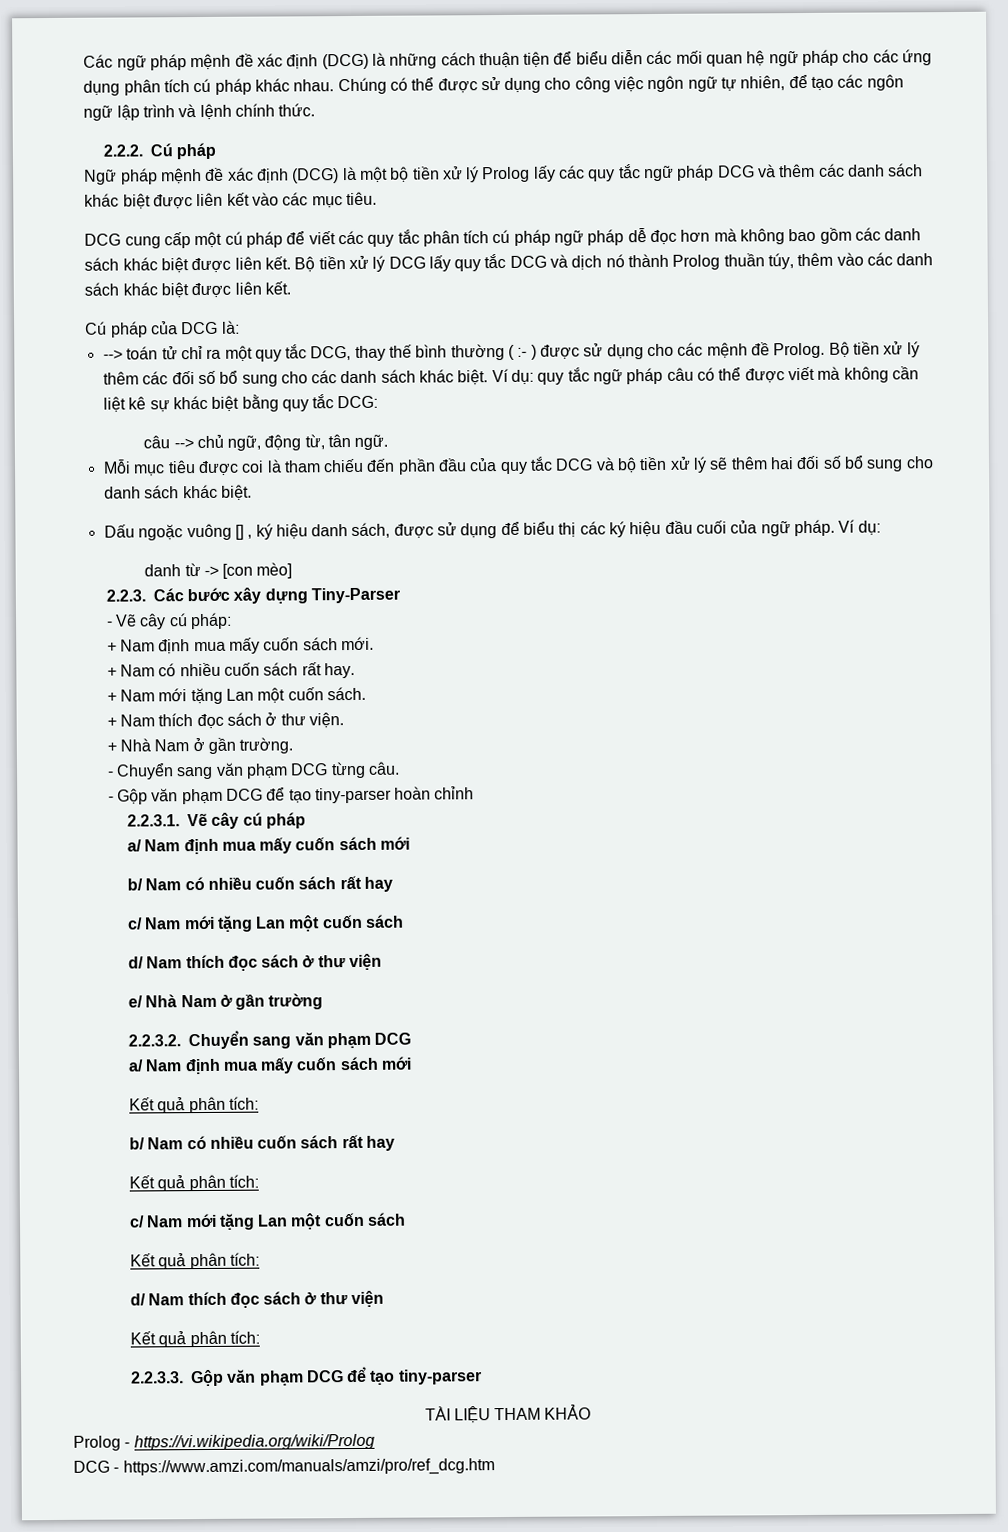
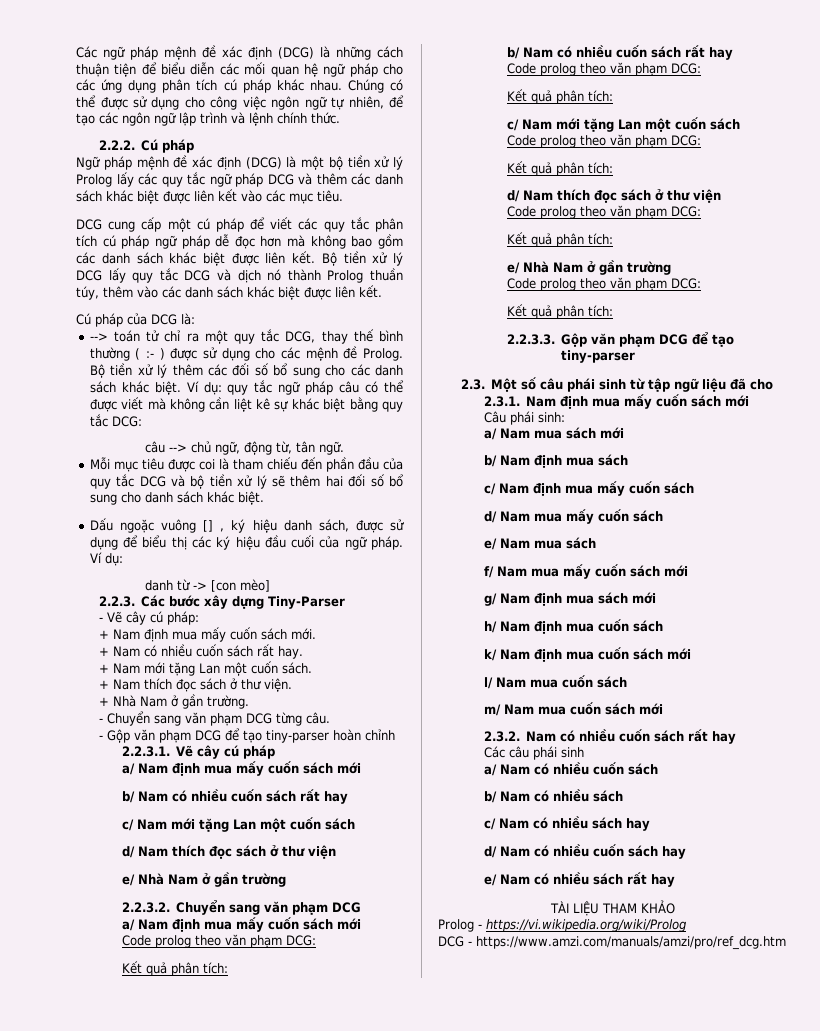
  2.2.3.2. Chuyển sang văn phạm DCG
  a/ Nam định mua mấy cuốn sách mới
+ Code prolog theo văn phạm DCG:
  Kết quả phân tích:
  b/ Nam có nhiều cuốn sách rất hay
+ Code prolog theo văn phạm DCG:
  Kết quả phân tích:
  c/ Nam mới tặng Lan một cuốn sách
+ Code prolog theo văn phạm DCG:
  Kết quả phân tích:
  d/ Nam thích đọc sách ở thư viện
+ Code prolog theo văn phạm DCG:
+ Kết quả phân tích:
+ e/ Nhà Nam ở gần trường
+ Code prolog theo văn phạm DCG:
+ 2.3. Một số câu phái sinh từ tập ngữ liệu đã cho
+ 2.3.1. Nam định mua mấy cuốn sách mới
+ Câu phái sinh:
+ a/ Nam mua sách mới
+ b/ Nam định mua sách
+ c/ Nam định mua mấy cuốn sách
+ d/ Nam mua mấy cuốn sách
+ e/ Nam mua sách
+ f/ Nam mua mấy cuốn sách mới
+ g/ Nam định mua sách mới
+ h/ Nam định mua cuốn sách
+ k/ Nam định mua cuốn sách mới
+ l/ Nam mua cuốn sách
+ m/ Nam mua cuốn sách mới
+ 2.3.2. Nam có nhiều cuốn sách rất hay
+ Các câu phái sinh
+ a/ Nam có nhiều cuốn sách
+ b/ Nam có nhiều sách
+ c/ Nam có nhiều sách hay
+ d/ Nam có nhiều cuốn sách hay
+ e/ Nam có nhiều sách rất hay

